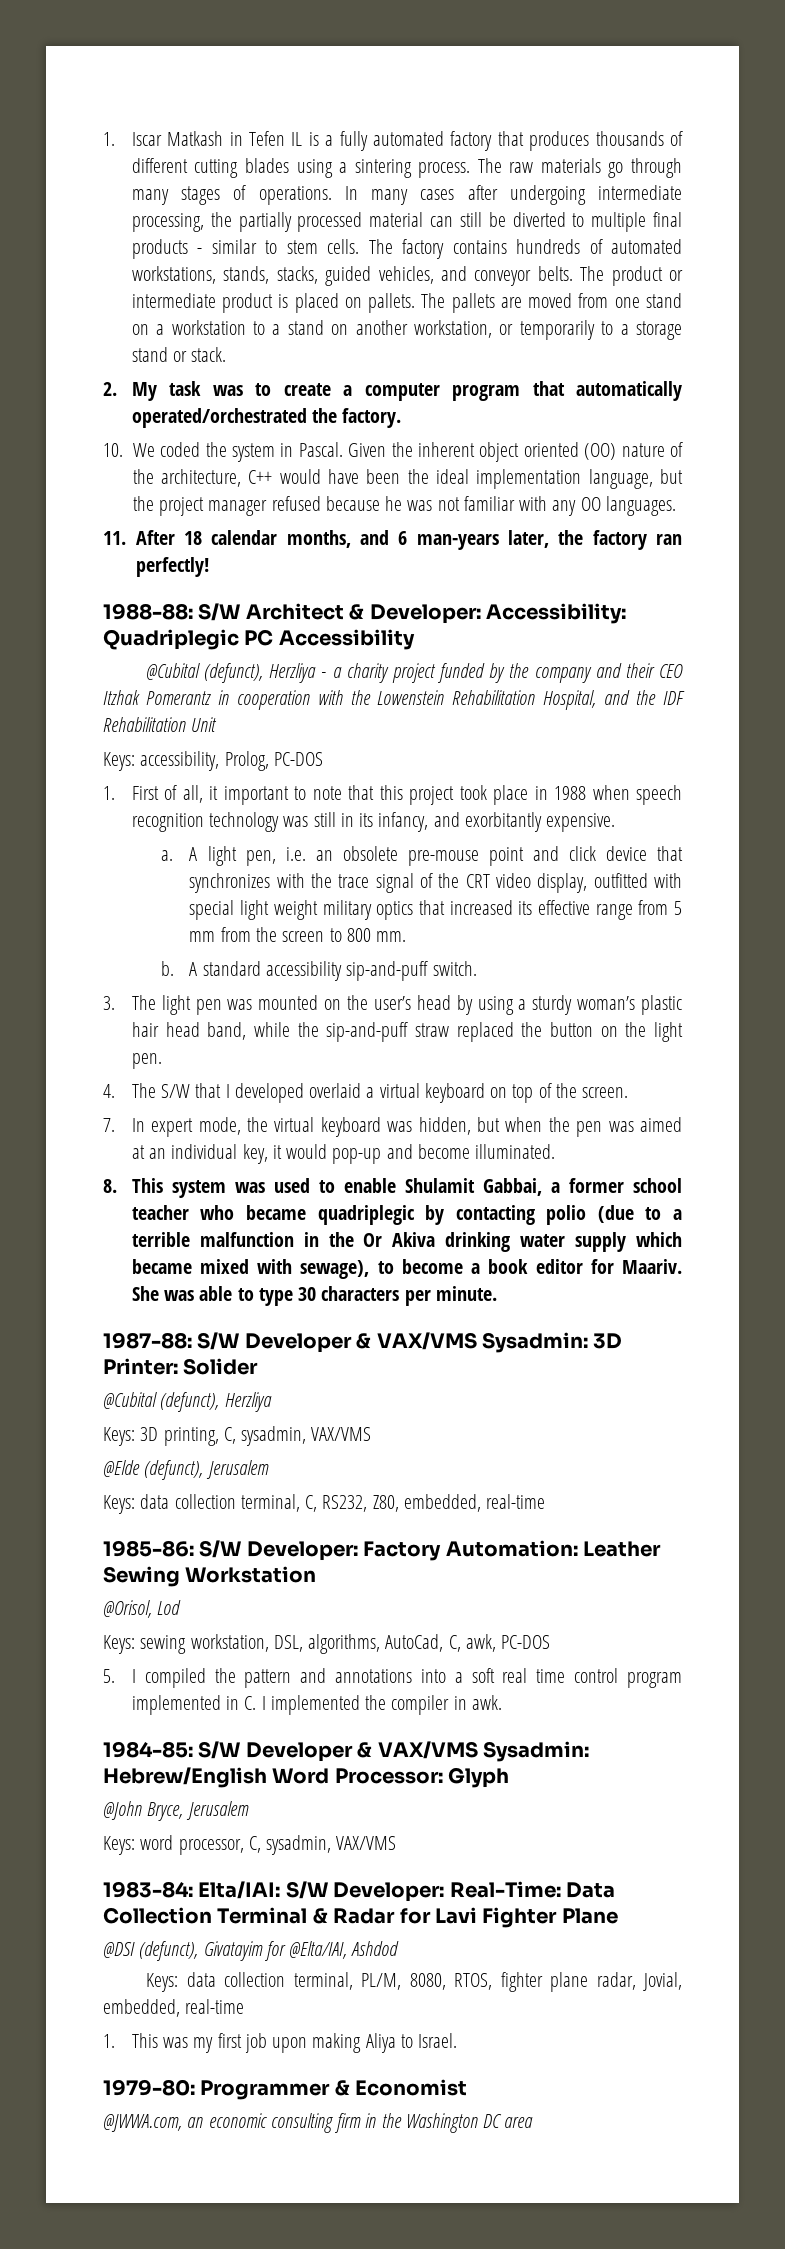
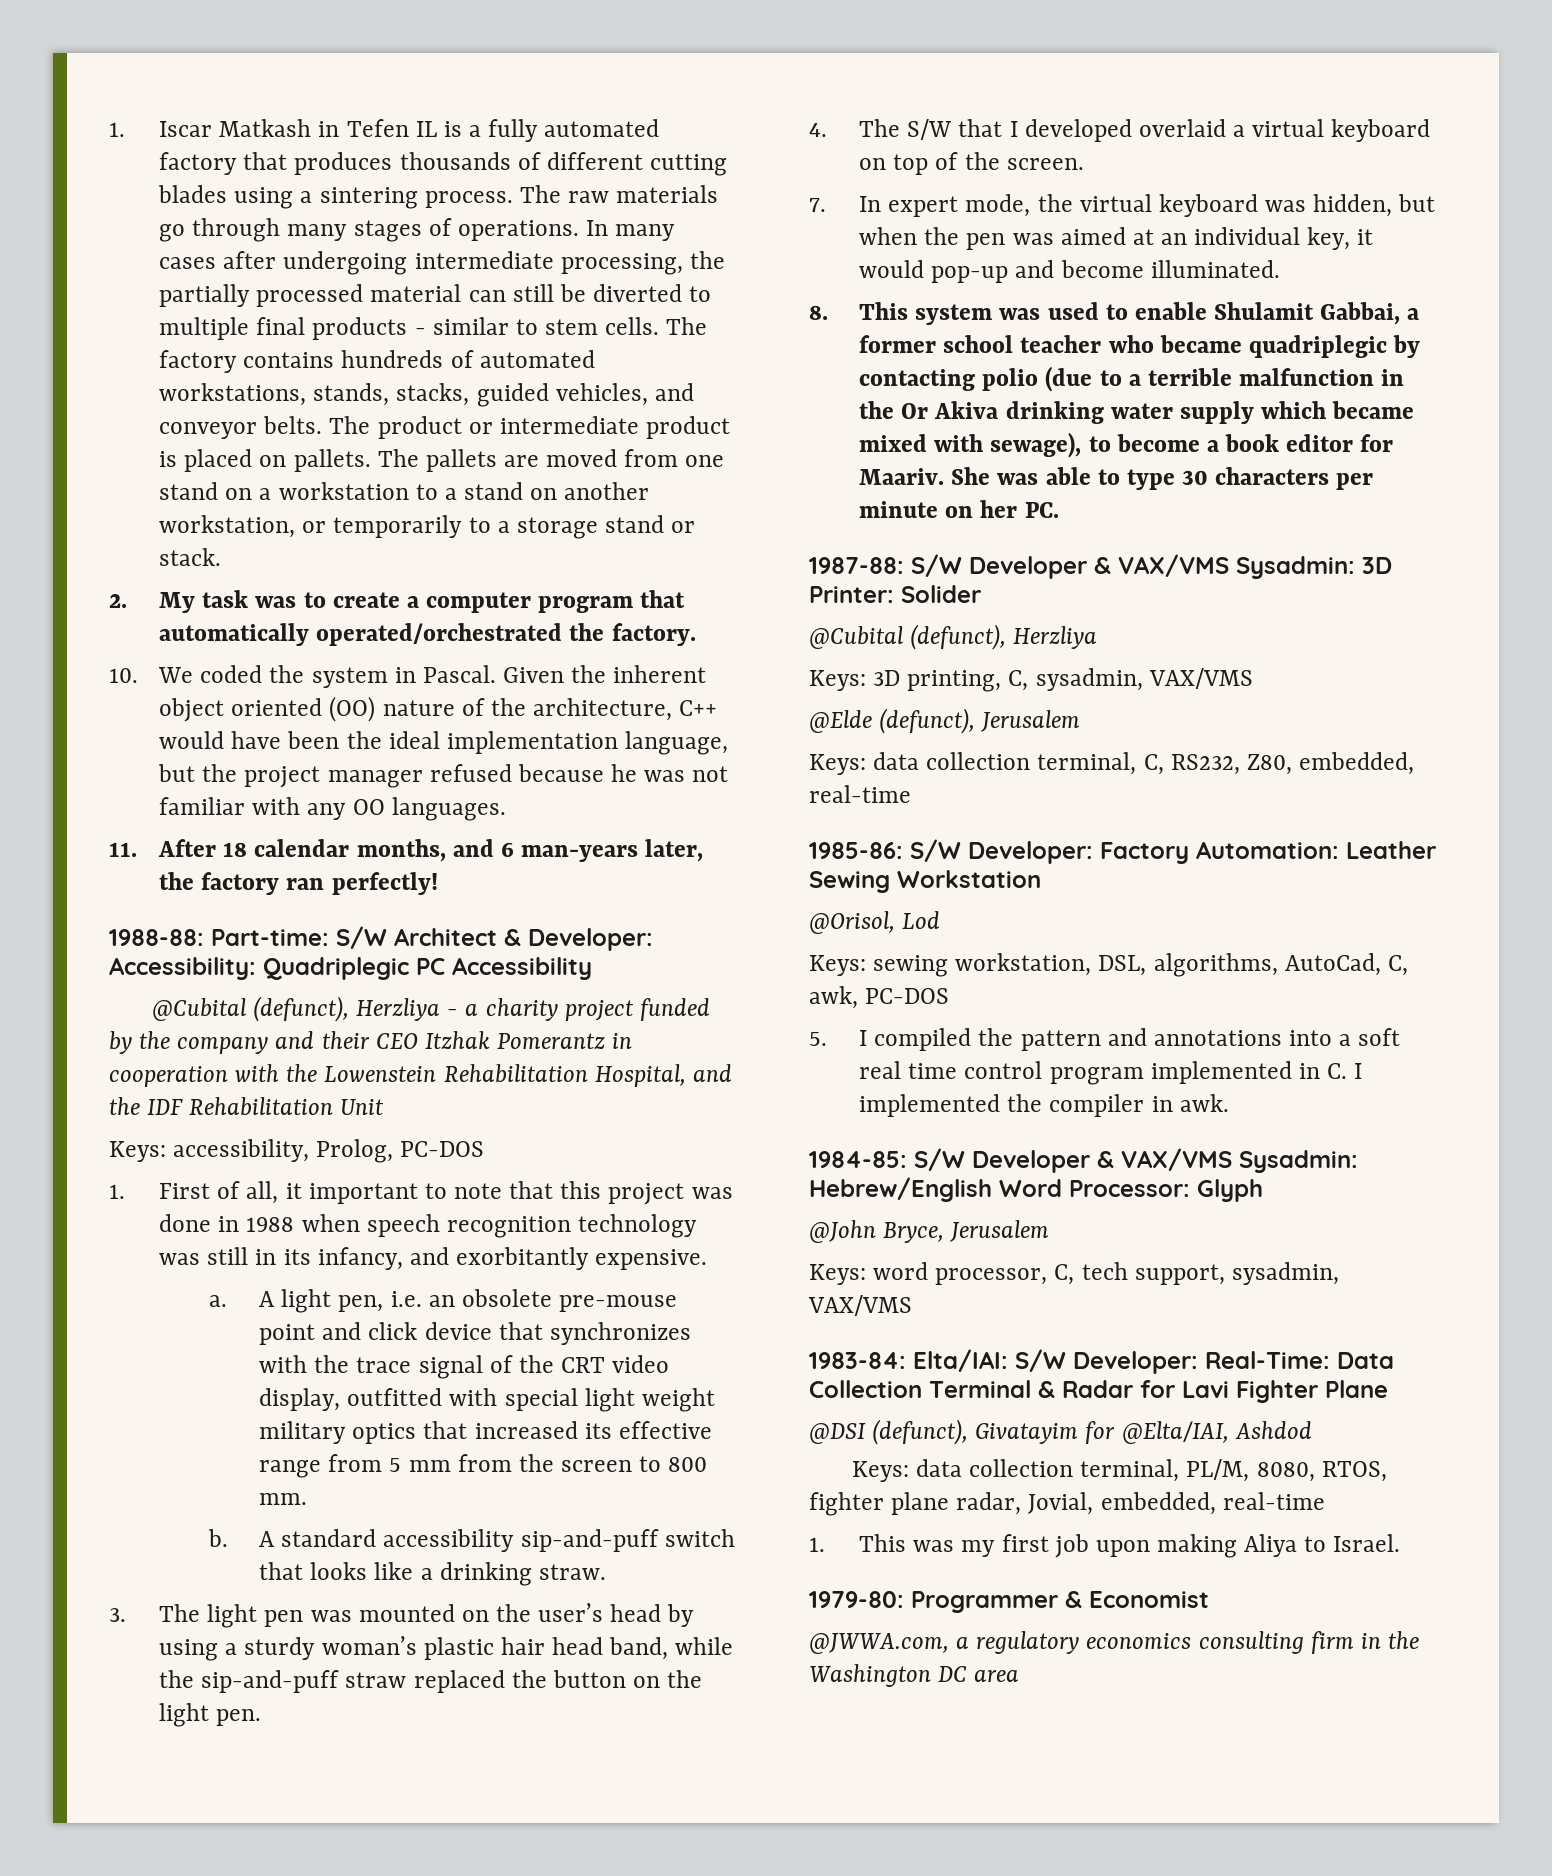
- 1988-88: S/W Architect & Developer: Accessibility: Quadriplegic PC Accessibility
+ 1988-88: Part-time: S/W Architect & Developer: Accessibility: Quadriplegic PC Accessibility
- 1. First of all, it important to note that this project took place in 1988 when speech recognition technology was still in its infancy, and exorbitantly expensive.
+ 1. First of all, it important to note that this project was done in 1988 when speech recognition technology was still in its infancy, and exorbitantly expensive.
- A standard accessibility sip-and-puff switch.
+ A standard accessibility sip-and-puff switch that looks like a drinking straw.
- She was able to type 30 characters per minute.
+ She was able to type 30 characters per minute on her PC.
- Keys: word processor, C, sysadmin, VAX/VMS
+ Keys: word processor, C, tech support, sysadmin, VAX/VMS
- @JWWA.com, an economic consulting firm in the Washington DC area
+ @JWWA.com, a regulatory economics consulting firm in the Washington DC area

